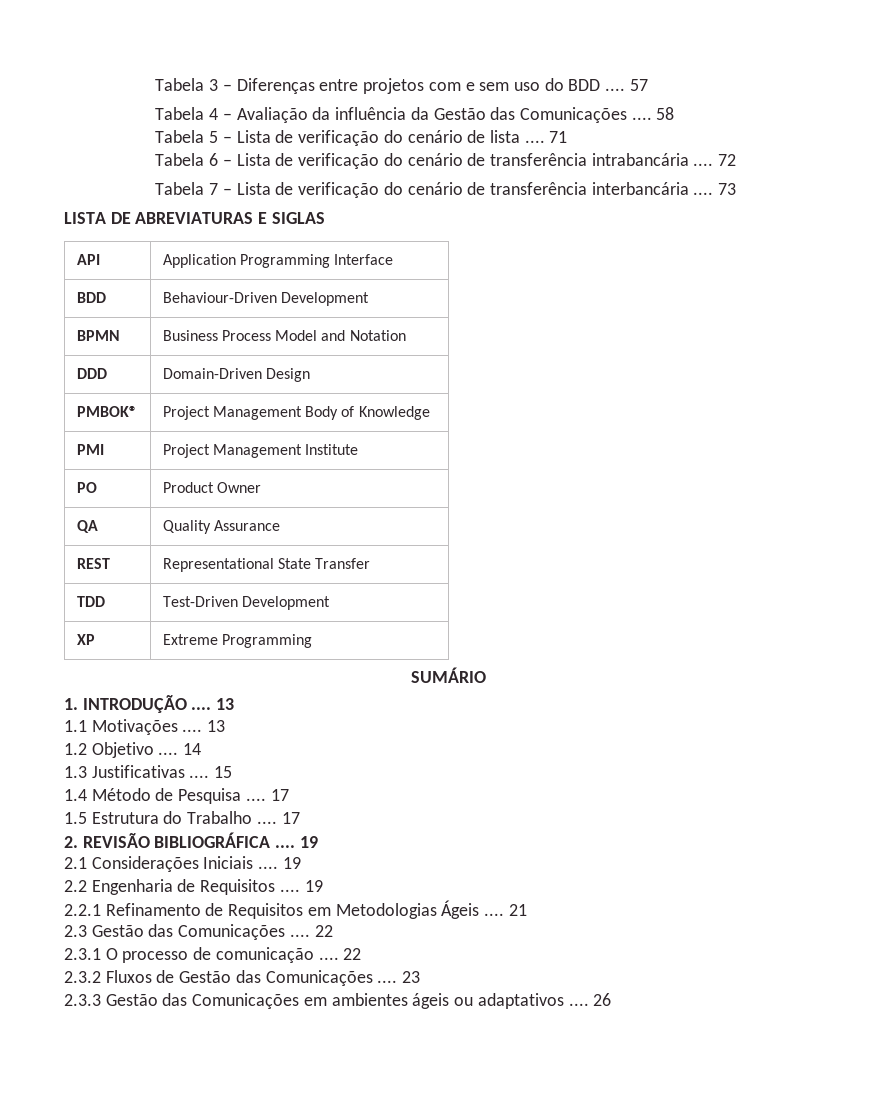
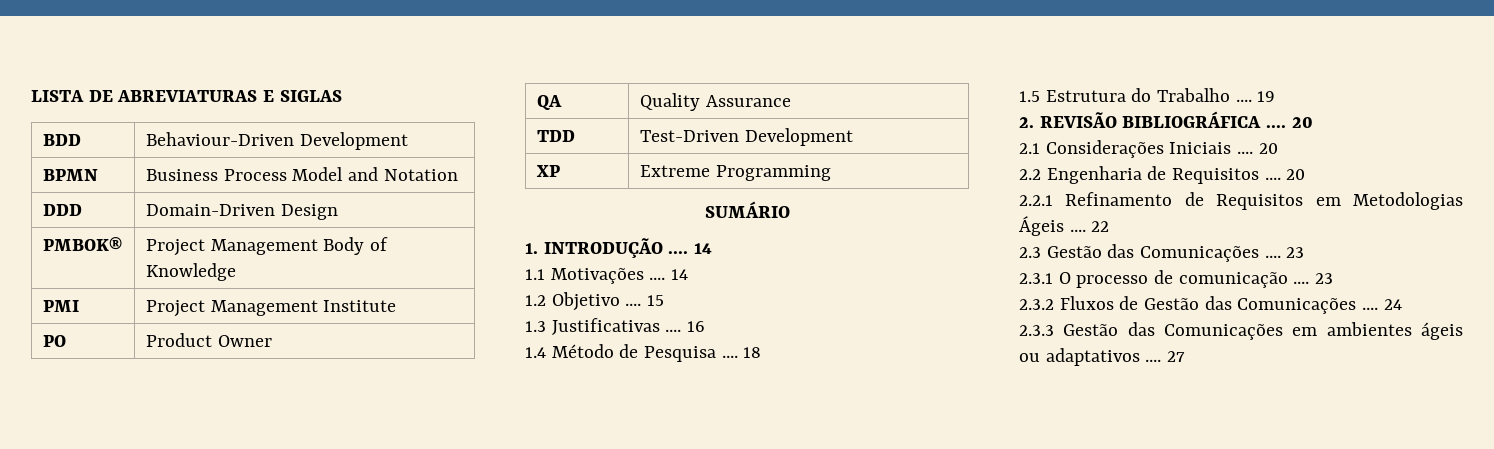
- Tabela 3 – Diferenças entre projetos com e sem uso do BDD .... 57
- Tabela 4 – Avaliação da influência da Gestão das Comunicações .... 58
- Tabela 5 – Lista de verificação do cenário de lista .... 71
- Tabela 6 – Lista de verificação do cenário de transferência intrabancária .... 72
- Tabela 7 – Lista de verificação do cenário de transferência interbancária .... 73
- API | Application Programming Interface
- REST | Representational State Transfer
- 1. INTRODUÇÃO .... 13
+ 1. INTRODUÇÃO .... 14
- 1.1 Motivações .... 13
+ 1.1 Motivações .... 14
- 14
+ 15
- 15
+ 16
- 1.4 Método de Pesquisa .... 17
+ 1.4 Método de Pesquisa .... 18
- 1.5 Estrutura do Trabalho .... 17
+ 1.5 Estrutura do Trabalho .... 19
- 2. REVISÃO BIBLIOGRÁFICA .... 19
+ 2. REVISÃO BIBLIOGRÁFICA .... 20
- 2.1 Considerações Iniciais .... 19
+ 2.1 Considerações Iniciais .... 20
- 2.2 Engenharia de Requisitos .... 19
+ 2.2 Engenharia de Requisitos .... 20
- 21
+ 22
- 2.3 Gestão das Comunicações .... 22
+ 2.3 Gestão das Comunicações .... 23
- 2.3.1 O processo de comunicação .... 22
+ 2.3.1 O processo de comunicação .... 23
- 23
+ 24
- 26
+ 27

